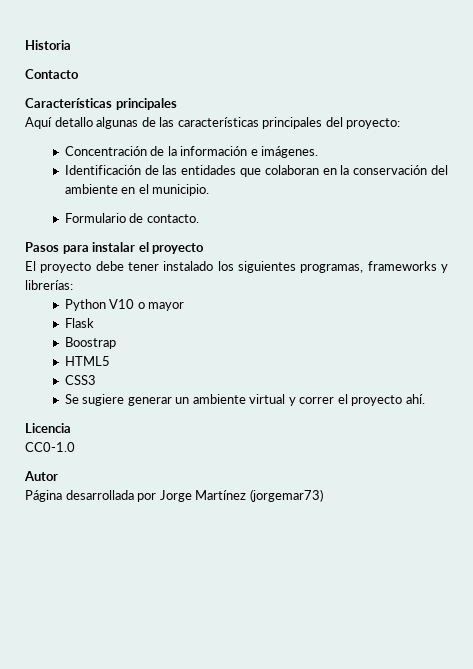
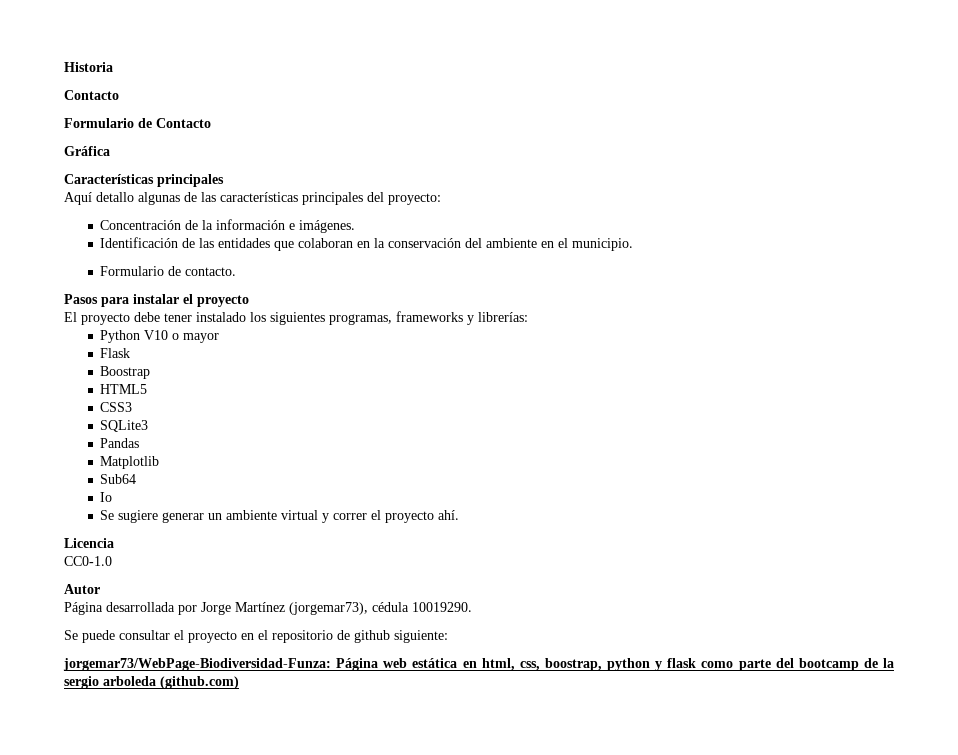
+ Formulario de Contacto
+ Gráfica
+ SQLite3
+ Pandas
+ Matplotlib
+ Sub64
+ Io
- Página desarrollada por Jorge Martínez (jorgemar73)
+ Página desarrollada por Jorge Martínez (jorgemar73), cédula 10019290.
+ Se puede consultar el proyecto en el repositorio de github siguiente:
+ jorgemar73/WebPage-Biodiversidad-Funza: Página web estática en html, css, boostrap, python y flask como parte del bootcamp de la sergio arboleda (github.com)

